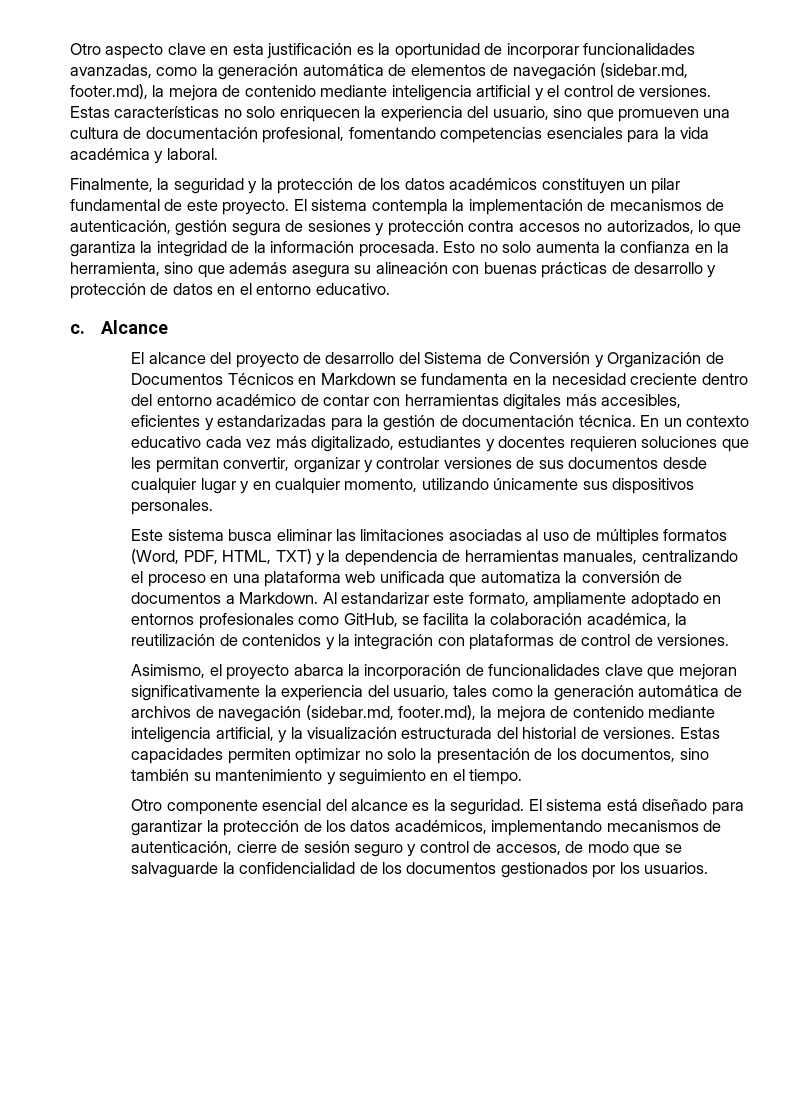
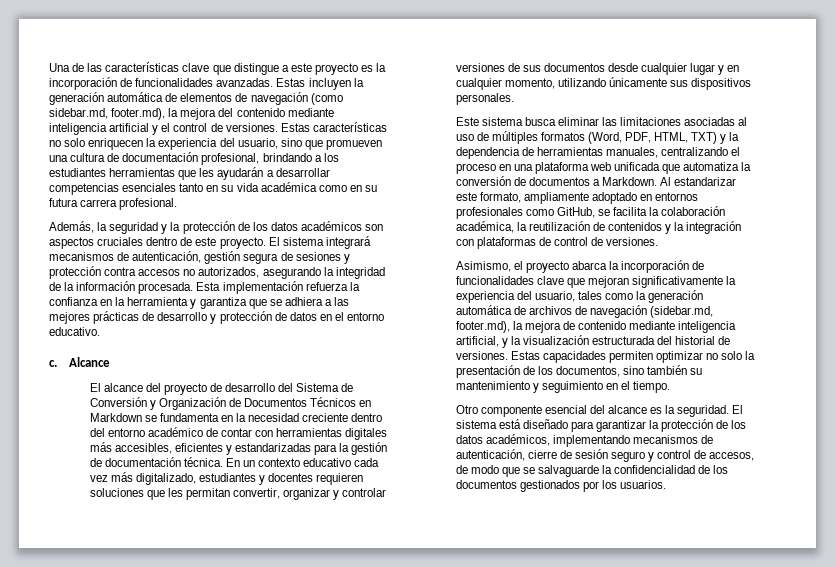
- Otro aspecto clave en esta justificación es la oportunidad de incorporar funcionalidades avanzadas, como la generación automática de elementos de navegación (sidebar.md, footer.md), la mejora de contenido mediante inteligencia artificial y el control de versiones.
+ Una de las características clave que distingue a este proyecto es la incorporación de funcionalidades avanzadas. Estas incluyen la generación automática de elementos de navegación (como sidebar.md, footer.md), la mejora del contenido mediante inteligencia artificial y el control de versiones.
- Estas características no solo enriquecen la experiencia del usuario, sino que promueven una cultura de documentación profesional, fomentando competencias esenciales para la vida académica y laboral.
- Finalmente, la seguridad y la protección de los datos académicos constituyen un pilar fundamental de este proyecto.
+ Estas características no solo enriquecen la experiencia del usuario, sino que promueven una cultura de documentación profesional, brindando a los estudiantes herramientas que les ayudarán a desarrollar competencias esenciales tanto en su vida académica como en su futura carrera profesional.
+ Además, la seguridad y la protección de los datos académicos son aspectos cruciales dentro de este proyecto.
- El sistema contempla la implementación de mecanismos de autenticación, gestión segura de sesiones y protección contra accesos no autorizados, lo que garantiza la integridad de la información procesada.
+ El sistema integrará mecanismos de autenticación, gestión segura de sesiones y protección contra accesos no autorizados, asegurando la integridad de la información procesada.
- Esto no solo aumenta la confianza en la herramienta, sino que además asegura su alineación con buenas prácticas de desarrollo y protección de datos en el entorno educativo.
+ Esta implementación refuerza la confianza en la herramienta y garantiza que se adhiera a las mejores prácticas de desarrollo y protección de datos en el entorno educativo.

